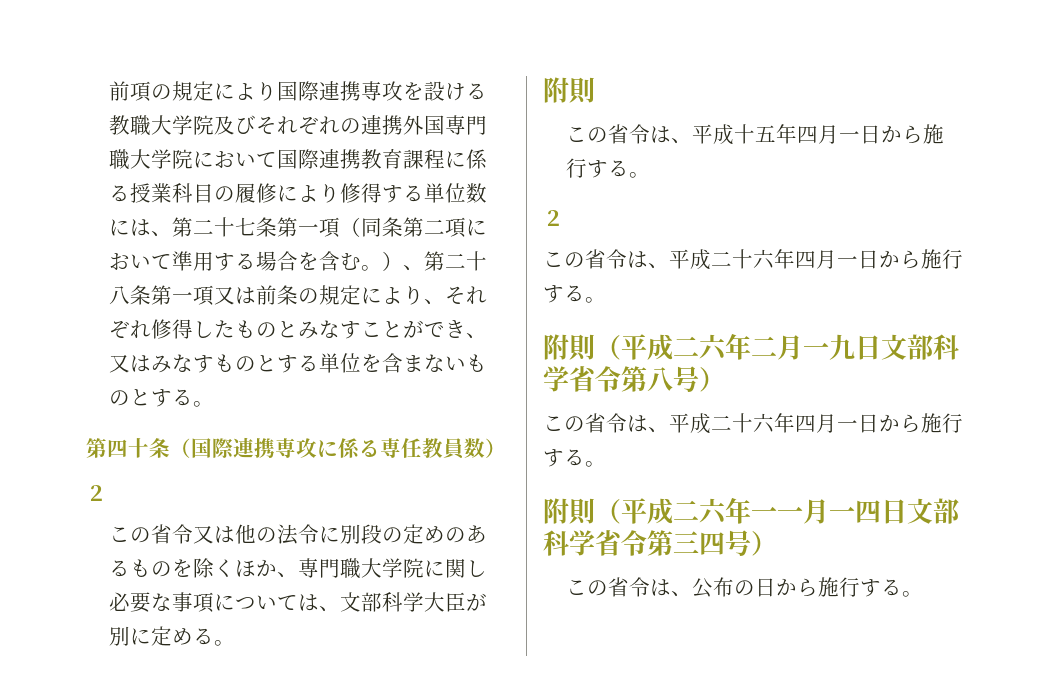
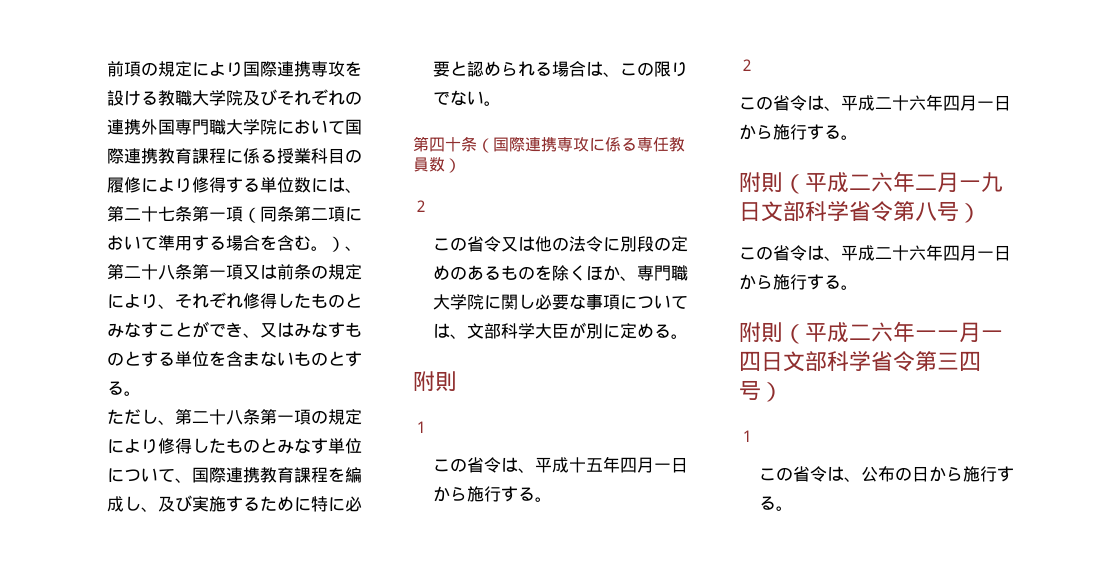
+ ただし、第二十八条第一項の規定により修得したものとみなす単位について、国際連携教育課程を編成し、及び実施するために特に必要と認められる場合は、この限りでない。
  この省令又は他の法令に別段の定めのあるものを除くほか、専門職大学院に関し必要な事項については、文部科学大臣が別に定める。
  附則
+ １
  附則（平成二六年一一月一四日文部科学省令第三四号）
+ １

